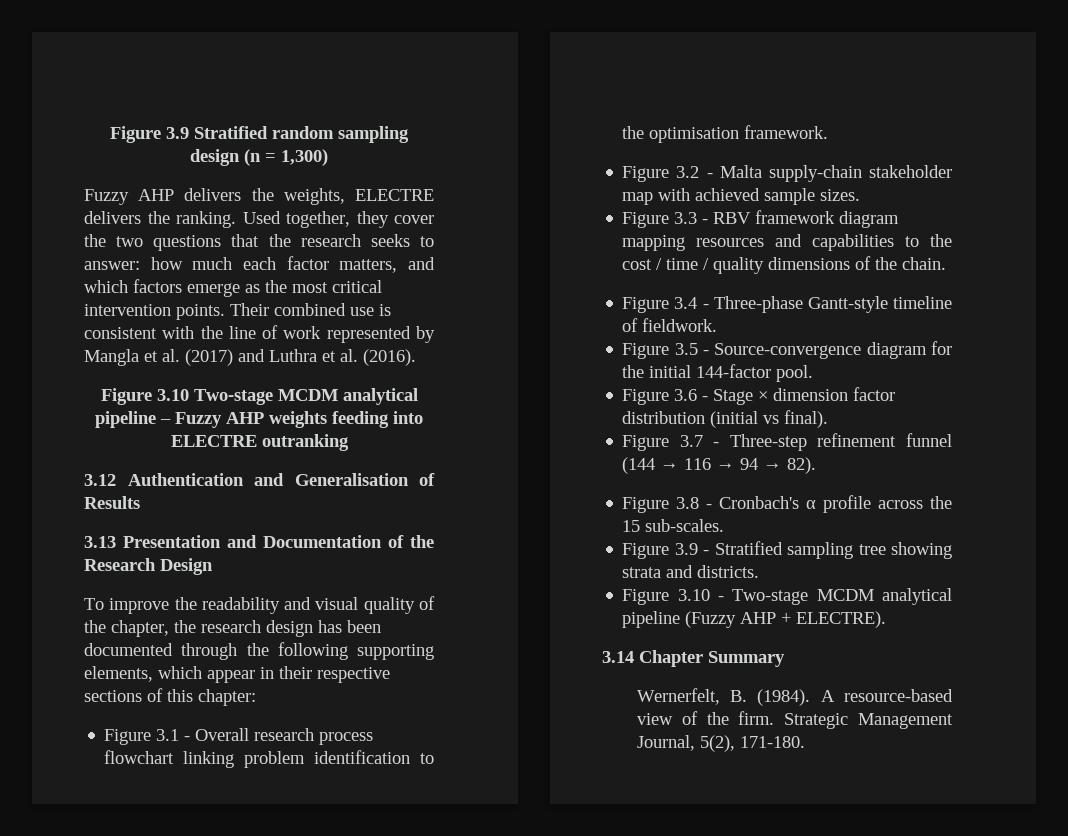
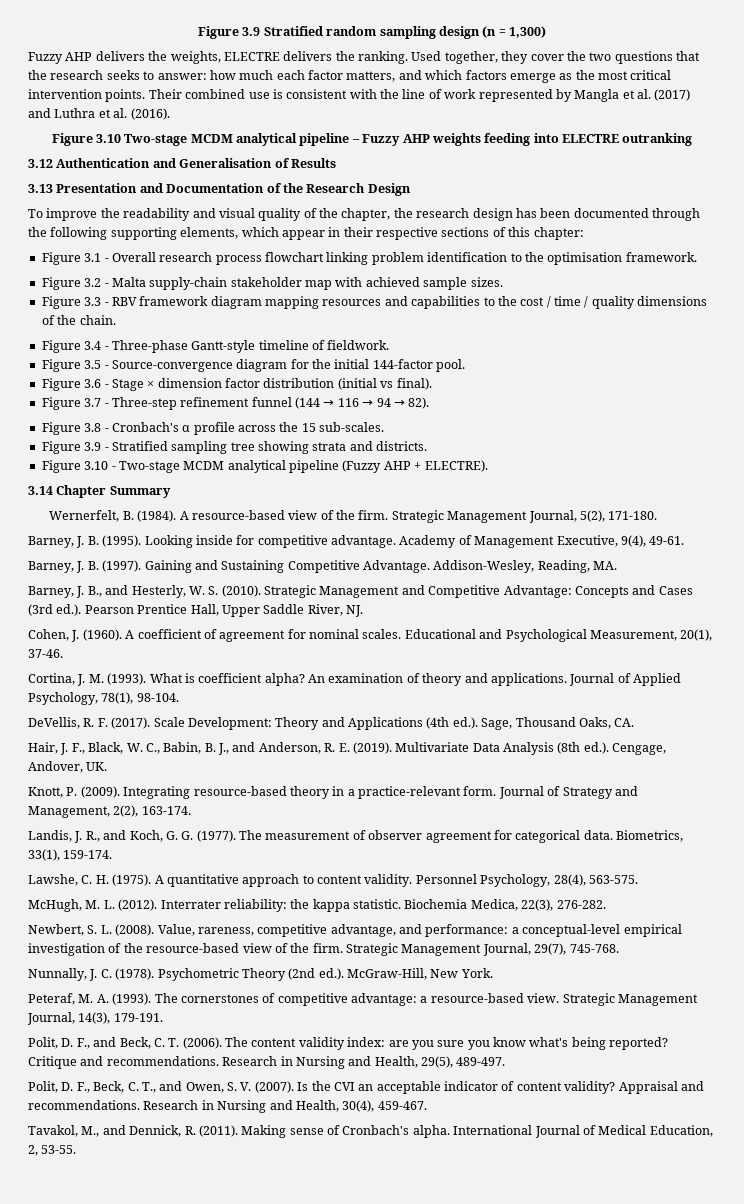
+ Barney, J. B. (1995). Looking inside for competitive advantage. Academy of Management Executive, 9(4), 49-61.
+ Barney, J. B. (1997). Gaining and Sustaining Competitive Advantage. Addison-Wesley, Reading, MA.
+ Barney, J. B., and Hesterly, W. S. (2010). Strategic Management and Competitive Advantage: Concepts and Cases (3rd ed.). Pearson Prentice Hall, Upper Saddle River, NJ.
+ Cohen, J. (1960). A coefficient of agreement for nominal scales. Educational and Psychological Measurement, 20(1), 37-46.
+ Cortina, J. M. (1993). What is coefficient alpha? An examination of theory and applications. Journal of Applied Psychology, 78(1), 98-104.
+ DeVellis, R. F. (2017). Scale Development: Theory and Applications (4th ed.). Sage, Thousand Oaks, CA.
+ Hair, J. F., Black, W. C., Babin, B. J., and Anderson, R. E. (2019). Multivariate Data Analysis (8th ed.). Cengage, Andover, UK.
+ Knott, P. (2009). Integrating resource-based theory in a practice-relevant form. Journal of Strategy and Management, 2(2), 163-174.
+ Landis, J. R., and Koch, G. G. (1977). The measurement of observer agreement for categorical data. Biometrics, 33(1), 159-174.
+ Lawshe, C. H. (1975). A quantitative approach to content validity. Personnel Psychology, 28(4), 563-575.
+ McHugh, M. L. (2012). Interrater reliability: the kappa statistic. Biochemia Medica, 22(3), 276-282.
+ Newbert, S. L. (2008). Value, rareness, competitive advantage, and performance: a conceptual-level empirical investigation of the resource-based view of the firm. Strategic Management Journal, 29(7), 745-768.
+ Nunnally, J. C. (1978). Psychometric Theory (2nd ed.). McGraw-Hill, New York.
+ Peteraf, M. A. (1993). The cornerstones of competitive advantage: a resource-based view. Strategic Management Journal, 14(3), 179-191.
+ Polit, D. F., and Beck, C. T. (2006). The content validity index: are you sure you know what's being reported? Critique and recommendations. Research in Nursing and Health, 29(5), 489-497.
+ Polit, D. F., Beck, C. T., and Owen, S. V. (2007). Is the CVI an acceptable indicator of content validity? Appraisal and recommendations. Research in Nursing and Health, 30(4), 459-467.
+ Tavakol, M., and Dennick, R. (2011). Making sense of Cronbach's alpha. International Journal of Medical Education, 2, 53-55.

